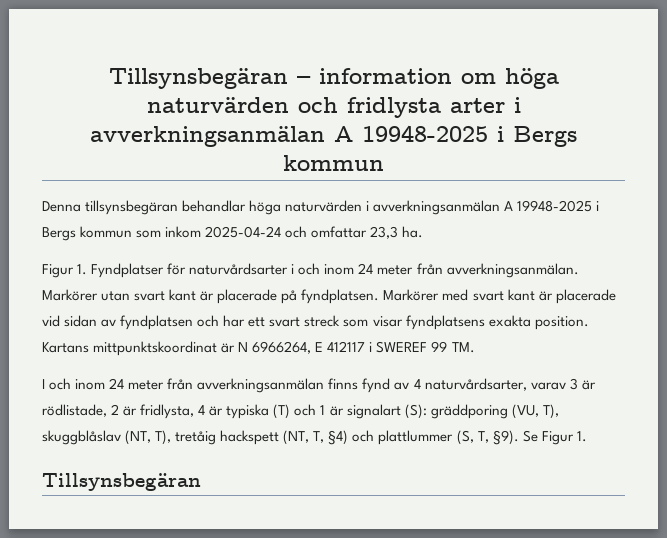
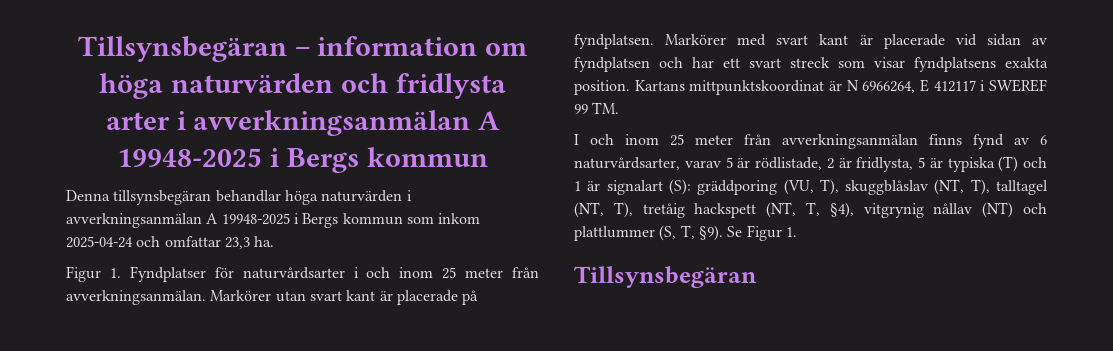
- Figur 1. Fyndplatser för naturvårdsarter i och inom 24 meter från avverkningsanmälan.
+ Figur 1. Fyndplatser för naturvårdsarter i och inom 25 meter från avverkningsanmälan.
- I och inom 24 meter från avverkningsanmälan finns fynd av 4 naturvårdsarter, varav 3 är rödlistade, 2 är fridlysta, 4 är typiska (T) och 1 är signalart (S): gräddporing (VU, T), skuggblåslav (NT, T), tretåig hackspett (NT, T, §4) och plattlummer (S, T, §9).
+ I och inom 25 meter från avverkningsanmälan finns fynd av 6 naturvårdsarter, varav 5 är rödlistade, 2 är fridlysta, 5 är typiska (T) och 1 är signalart (S): gräddporing (VU, T), skuggblåslav (NT, T), talltagel (NT, T), tretåig hackspett (NT, T, §4), vitgrynig nållav (NT) och plattlummer (S, T, §9).

